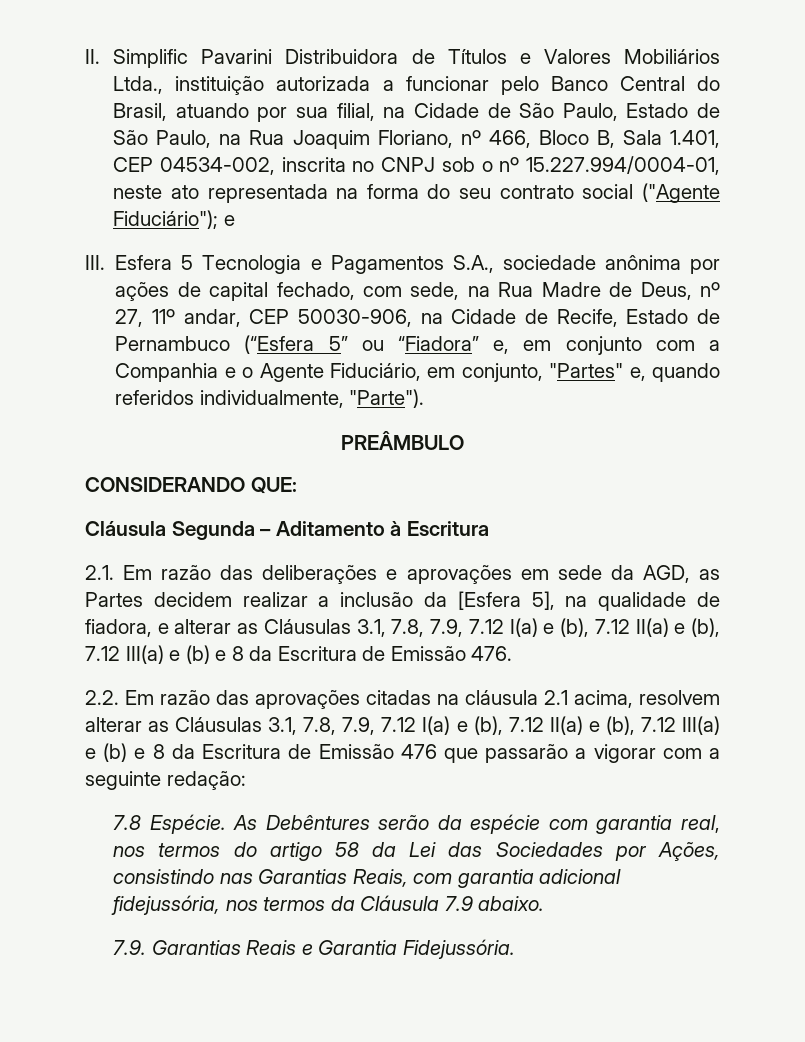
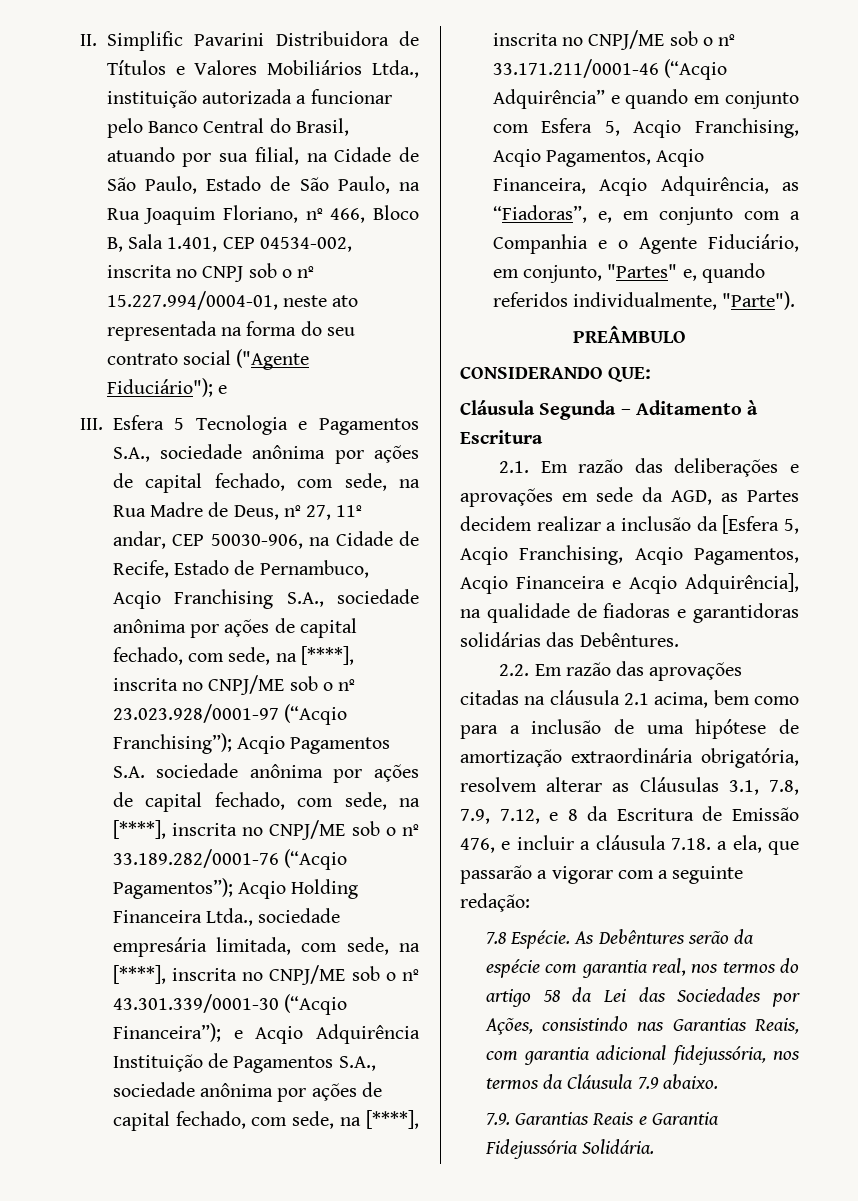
- III. Esfera 5 Tecnologia e Pagamentos S.A., sociedade anônima por ações de capital fechado, com sede, na Rua Madre de Deus, nº 27, 11º andar, CEP 50030-906, na Cidade de Recife, Estado de Pernambuco (“Esfera 5” ou “Fiadora” e, em conjunto com a Companhia e o Agente Fiduciário, em conjunto, "Partes" e, quando referidos individualmente, "Parte").
+ III. Esfera 5 Tecnologia e Pagamentos S.A., sociedade anônima por ações de capital fechado, com sede, na Rua Madre de Deus, nº 27, 11º andar, CEP 50030-906, na Cidade de Recife, Estado de Pernambuco, Acqio Franchising S.A., sociedade anônima por ações de capital fechado, com sede, na [****], inscrita no CNPJ/ME sob o nº 23.023.928/0001-97 (“Acqio Franchising”); Acqio Pagamentos S.A. sociedade anônima por ações de capital fechado, com sede, na [****], inscrita no CNPJ/ME sob o nº 33.189.282/0001-76 (“Acqio Pagamentos”); Acqio Holding Financeira Ltda., sociedade empresária limitada, com sede, na [****], inscrita no CNPJ/ME sob o nº 43.301.339/0001-30 (“Acqio Financeira”); e Acqio Adquirência Instituição de Pagamentos S.A., sociedade anônima por ações de capital fechado, com sede, na [****], inscrita no CNPJ/ME sob o nº 33.171.211/0001-46 (“Acqio Adquirência” e quando em conjunto com Esfera 5, Acqio Franchising, Acqio Pagamentos, Acqio Financeira, Acqio Adquirência, as “Fiadoras”, e, em conjunto com a Companhia e o Agente Fiduciário, em conjunto, "Partes" e, quando referidos individualmente, "Parte").
- 2.1. Em razão das deliberações e aprovações em sede da AGD, as Partes decidem realizar a inclusão da [Esfera 5], na qualidade de fiadora, e alterar as Cláusulas 3.1, 7.8, 7.9, 7.12 I(a) e (b), 7.12 II(a) e (b), 7.12 III(a) e (b) e 8 da Escritura de Emissão 476.
+ 2.1. Em razão das deliberações e aprovações em sede da AGD, as Partes decidem realizar a inclusão da [Esfera 5, Acqio Franchising, Acqio Pagamentos, Acqio Financeira e Acqio Adquirência], na qualidade de fiadoras e garantidoras solidárias das Debêntures.
- 2.2. Em razão das aprovações citadas na cláusula 2.1 acima, resolvem alterar as Cláusulas 3.1, 7.8, 7.9, 7.12 I(a) e (b), 7.12 II(a) e (b), 7.12 III(a) e (b) e 8 da Escritura de Emissão 476 que passarão a vigorar com a seguinte redação:
+ 2.2. Em razão das aprovações citadas na cláusula 2.1 acima, bem como para a inclusão de uma hipótese de amortização extraordinária obrigatória, resolvem alterar as Cláusulas 3.1, 7.8, 7.9, 7.12, e 8 da Escritura de Emissão 476, e incluir a cláusula 7.18. a ela, que passarão a vigorar com a seguinte redação:
- 7.9. Garantias Reais e Garantia Fidejussória.
+ 7.9. Garantias Reais e Garantia Fidejussória Solidária.

